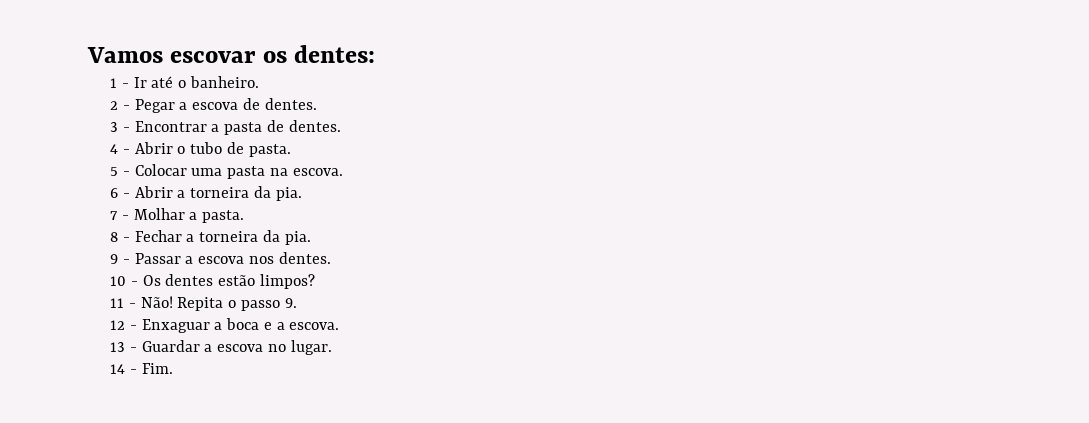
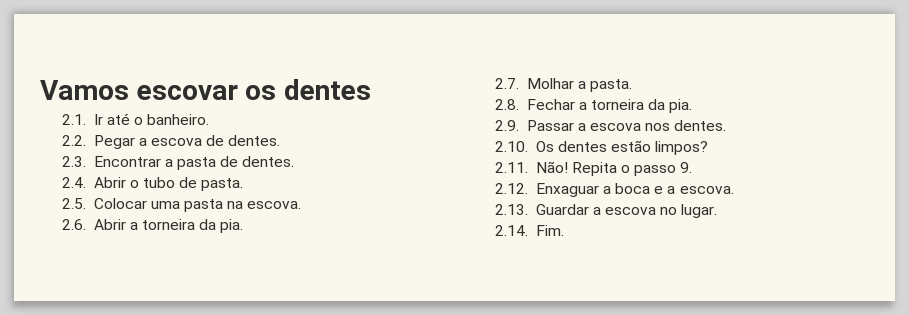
- Vamos escovar os dentes:
- 1 - Ir até o banheiro.
+ Vamos escovar os dentes
+ 2.1. Ir até o banheiro.
- 2 - Pegar a escova de dentes.
+ 2.2. Pegar a escova de dentes.
- 3 - Encontrar a pasta de dentes.
+ 2.3. Encontrar a pasta de dentes.
- 4 - Abrir o tubo de pasta.
+ 2.4. Abrir o tubo de pasta.
- 5 - Colocar uma pasta na escova.
+ 2.5. Colocar uma pasta na escova.
- 6 - Abrir a torneira da pia.
+ 2.6. Abrir a torneira da pia.
- 7 - Molhar a pasta.
+ 2.7. Molhar a pasta.
- 8 - Fechar a torneira da pia.
+ 2.8. Fechar a torneira da pia.
- 9 - Passar a escova nos dentes.
+ 2.9. Passar a escova nos dentes.
- 10 - Os dentes estão limpos?
+ 2.10. Os dentes estão limpos?
- 11 - Não!
+ 2.11. Não!
- 12 - Enxaguar a boca e a escova.
+ 2.12. Enxaguar a boca e a escova.
- 13 - Guardar a escova no lugar.
+ 2.13. Guardar a escova no lugar.
- 14 - Fim.
+ 2.14. Fim.

